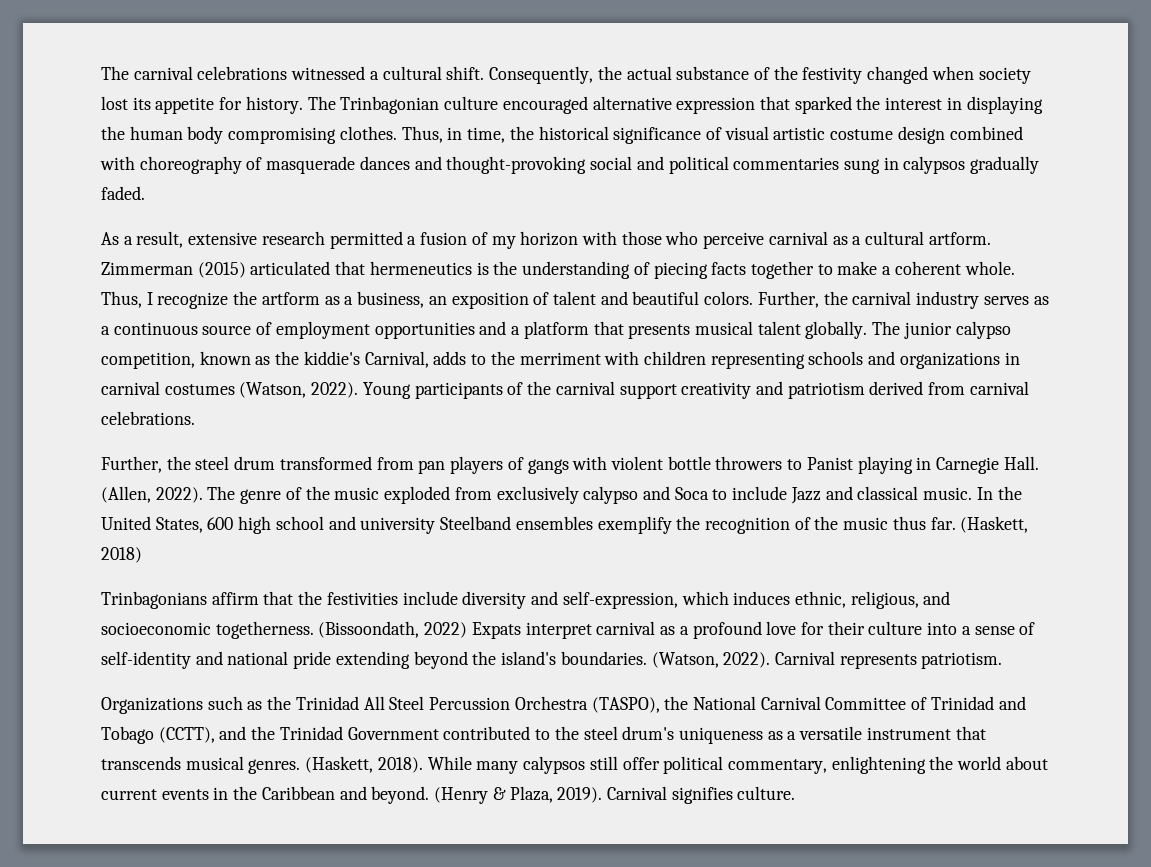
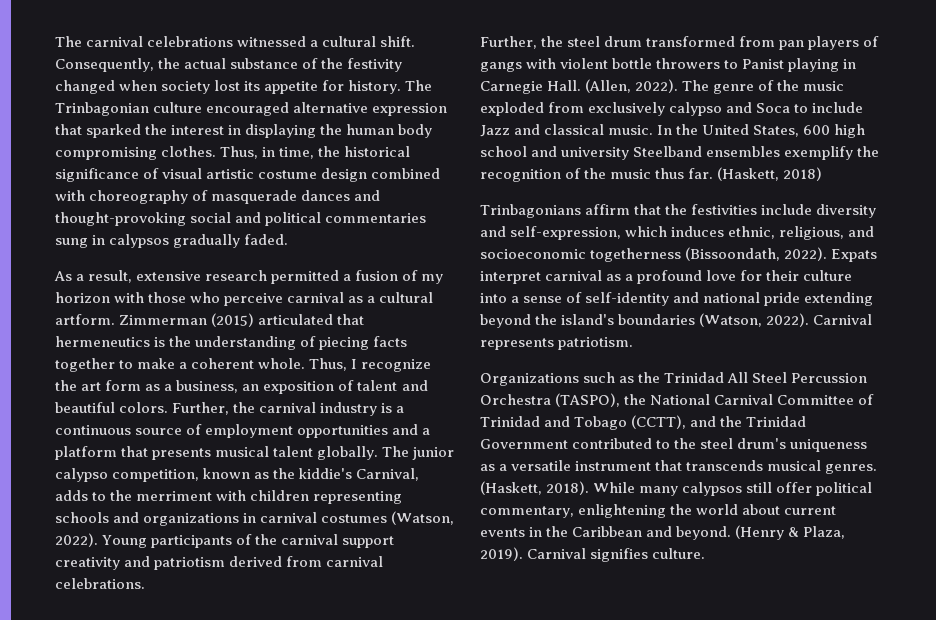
- Thus, I recognize the artform as a business, an exposition of talent and beautiful colors.
+ Thus, I recognize the art form as a business, an exposition of talent and beautiful colors.
- Further, the carnival industry serves as a continuous source of employment opportunities and a platform that presents musical talent globally.
+ Further, the carnival industry is a continuous source of employment opportunities and a platform that presents musical talent globally.
- Trinbagonians affirm that the festivities include diversity and self-expression, which induces ethnic, religious, and socioeconomic togetherness. (Bissoondath, 2022) Expats interpret carnival as a profound love for their culture into a sense of self-identity and national pride extending beyond the island's boundaries. (Watson, 2022).
+ Trinbagonians affirm that the festivities include diversity and self-expression, which induces ethnic, religious, and socioeconomic togetherness (Bissoondath, 2022). Expats interpret carnival as a profound love for their culture into a sense of self-identity and national pride extending beyond the island's boundaries (Watson, 2022).

